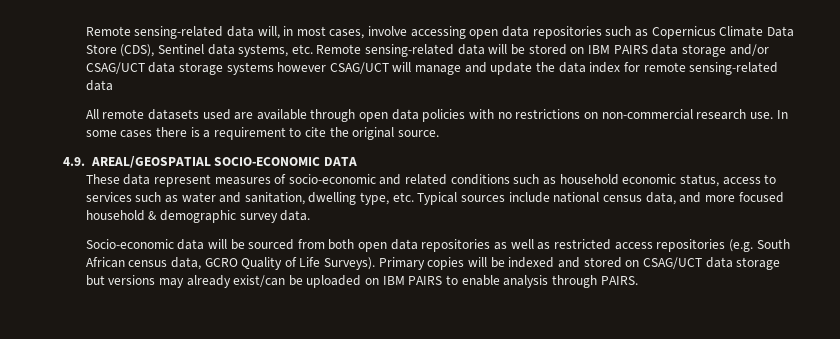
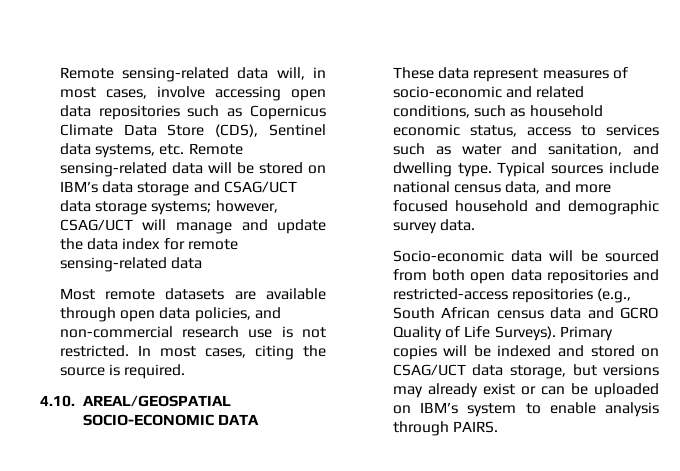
- Remote sensing-related data will, in most cases, involve accessing open data repositories such as Copernicus Climate Data Store (CDS), Sentinel data systems, etc. Remote sensing-related data will be stored on IBM PAIRS data storage and/or CSAG/UCT data storage systems however CSAG/UCT will manage and update the data index for remote sensing-related data
+ Remote sensing-related data will, in most cases, involve accessing open data repositories such as Copernicus Climate Data Store (CDS), Sentinel data systems, etc. Remote sensing-related data will be stored on IBM’s data storage and CSAG/UCT data storage systems; however, CSAG/UCT will manage and update the data index for remote sensing-related data
- All remote datasets used are available through open data policies with no restrictions on non-commercial research use. In some cases there is a requirement to cite the original source.
- 4.9. AREAL/GEOSPATIAL SOCIO-ECONOMIC DATA
+ Most remote datasets are available through open data policies, and non-commercial research use is not restricted. In most cases, citing the source is required.
+ 4.10. AREAL/GEOSPATIAL SOCIO-ECONOMIC DATA
- These data represent measures of socio-economic and related conditions such as household economic status, access to services such as water and sanitation, dwelling type, etc. Typical sources include national census data, and more focused household & demographic survey data.
+ These data represent measures of socio-economic and related conditions, such as household economic status, access to services such as water and sanitation, and dwelling type. Typical sources include national census data, and more focused household and demographic survey data.
- Socio-economic data will be sourced from both open data repositories as well as restricted access repositories (e.g. South African census data, GCRO Quality of Life Surveys).
+ Socio-economic data will be sourced from both open data repositories and restricted-access repositories (e.g., South African census data and GCRO Quality of Life Surveys).
- Primary copies will be indexed and stored on CSAG/UCT data storage but versions may already exist/can be uploaded on IBM PAIRS to enable analysis through PAIRS.
+ Primary copies will be indexed and stored on CSAG/UCT data storage, but versions may already exist or can be uploaded on IBM’s system to enable analysis through PAIRS.

